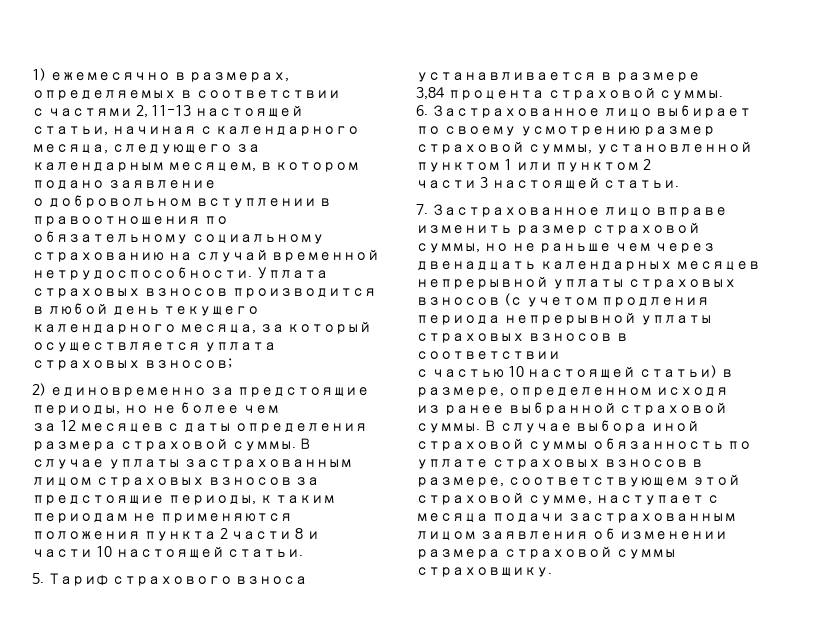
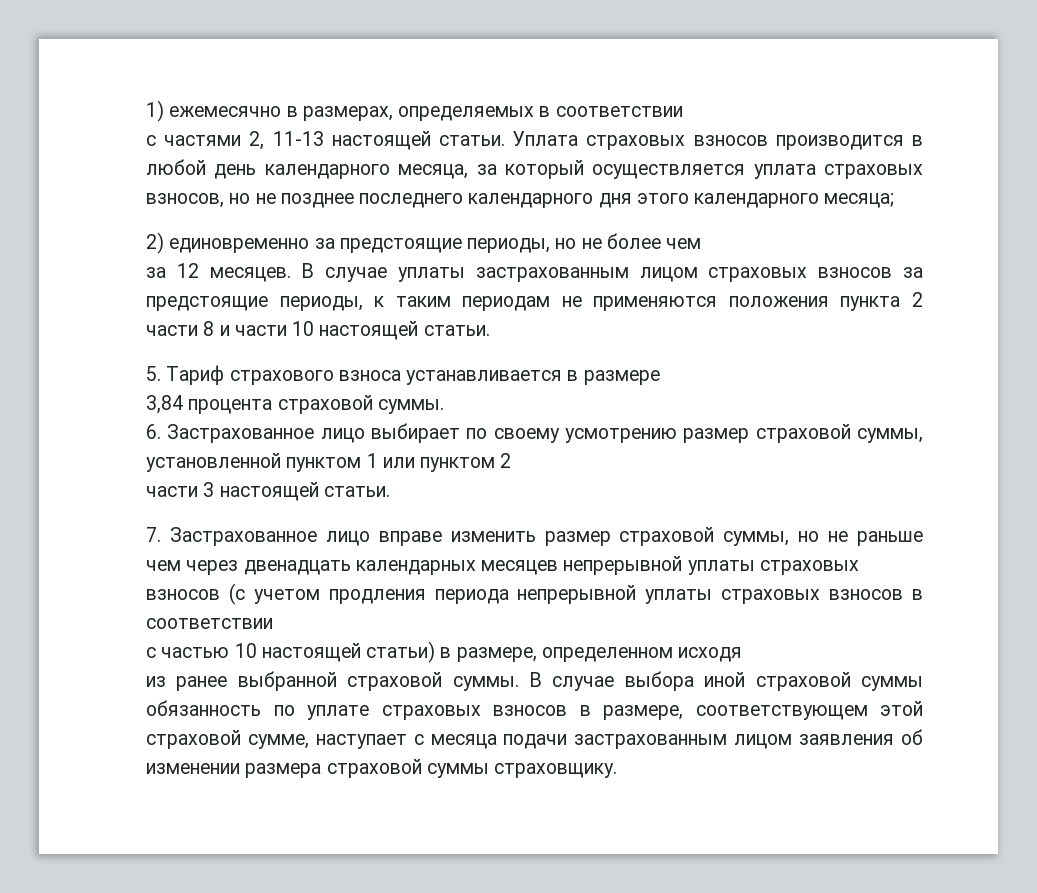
- с частями 2, 11-13 настоящей статьи, начиная с календарного месяца, следующего за календарным месяцем, в котором подано заявление
- о добровольном вступлении в правоотношения по обязательному социальному страхованию на случай временной нетрудоспособности.
+ с частями 2, 11-13 настоящей статьи.
- Уплата страховых взносов производится в любой день текущего календарного месяца, за который осуществляется уплата страховых взносов;
+ Уплата страховых взносов производится в любой день календарного месяца, за который осуществляется уплата страховых взносов, но не позднее последнего календарного дня этого календарного месяца;
- за 12 месяцев с даты определения размера страховой суммы.
+ за 12 месяцев.

